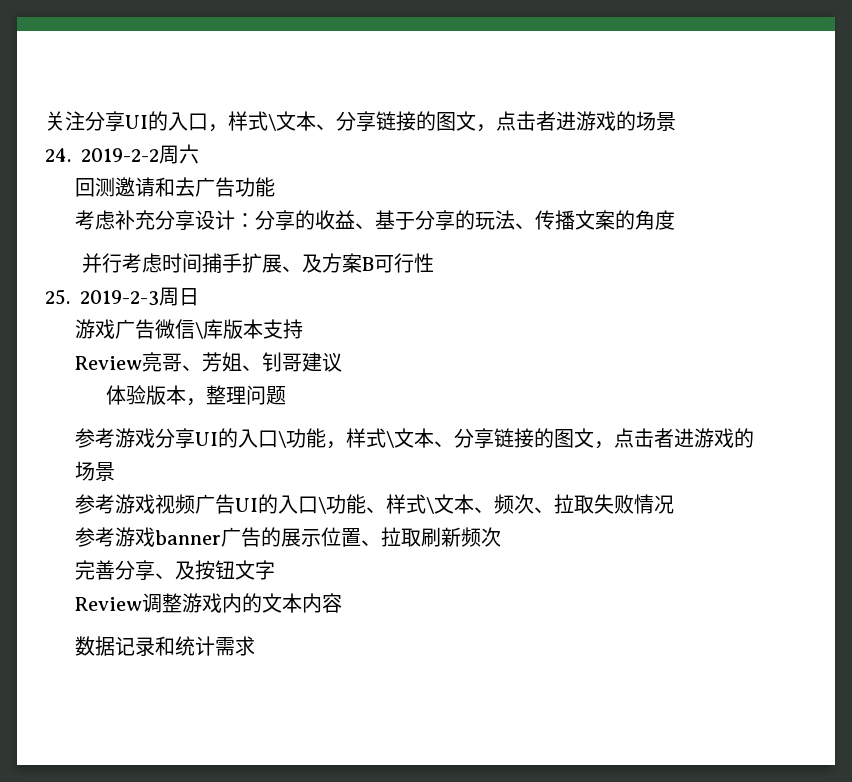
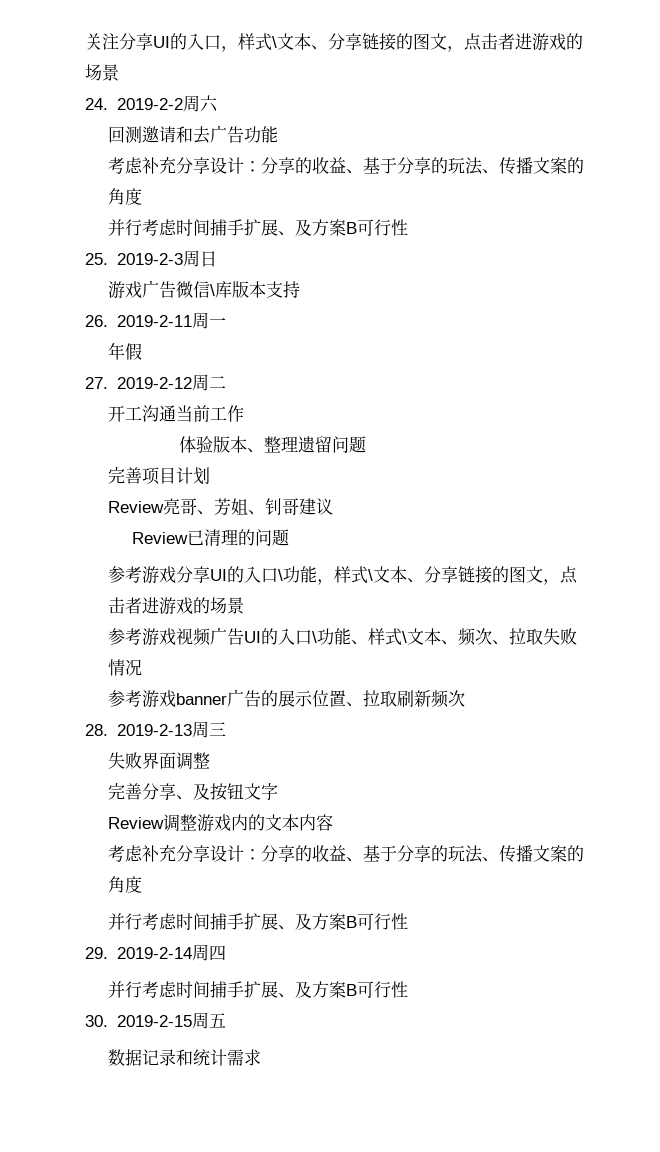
+ 26. 2019-2-11周一
+ 年假
+ 27. 2019-2-12周二
+ 开工沟通当前工作
+ 体验版本、整理遗留问题
+ 完善项目计划
- 体验版本，整理问题
+ Review已清理的问题
+ 28. 2019-2-13周三
+ 失败界面调整
  Review调整游戏内的文本内容
+ 考虑补充分享设计：分享的收益、基于分享的玩法、传播文案的角度
+ 并行考虑时间捕手扩展、及方案B可行性
+ 29. 2019-2-14周四
+ 并行考虑时间捕手扩展、及方案B可行性
+ 30. 2019-2-15周五

